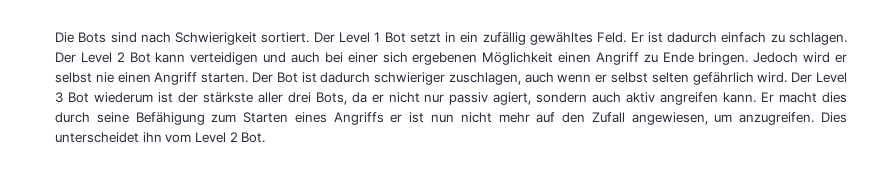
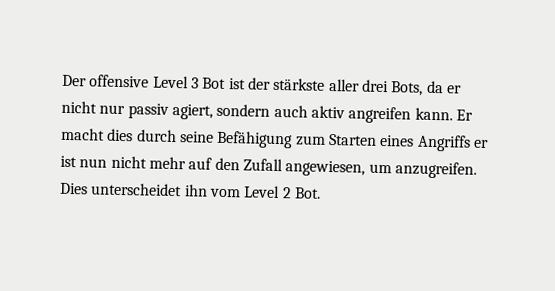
- Die Bots sind nach Schwierigkeit sortiert. Der Level 1 Bot setzt in ein zufällig gewähltes Feld. Er ist dadurch einfach zu schlagen. Der Level 2 Bot kann verteidigen und auch bei einer sich ergebenen Möglichkeit einen Angriff zu Ende bringen. Jedoch wird er selbst nie einen Angriff starten. Der Bot ist dadurch schwieriger zuschlagen, auch wenn er selbst selten gefährlich wird. Der Level 3 Bot wiederum ist der stärkste aller drei Bots, da er nicht nur passiv agiert, sondern auch aktiv angreifen kann.
+ Der offensive Level 3 Bot ist der stärkste aller drei Bots, da er nicht nur passiv agiert, sondern auch aktiv angreifen kann.

